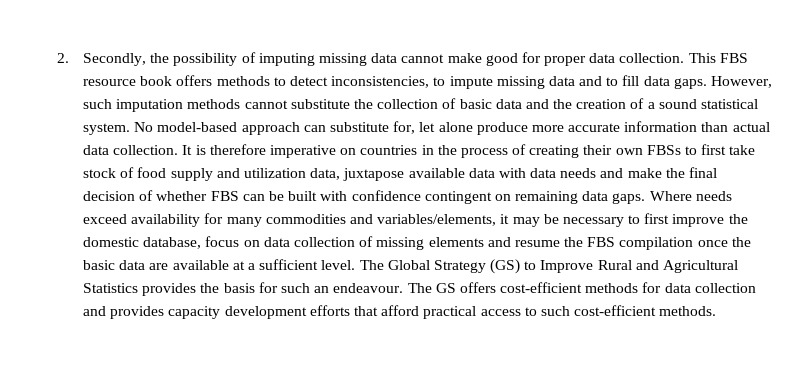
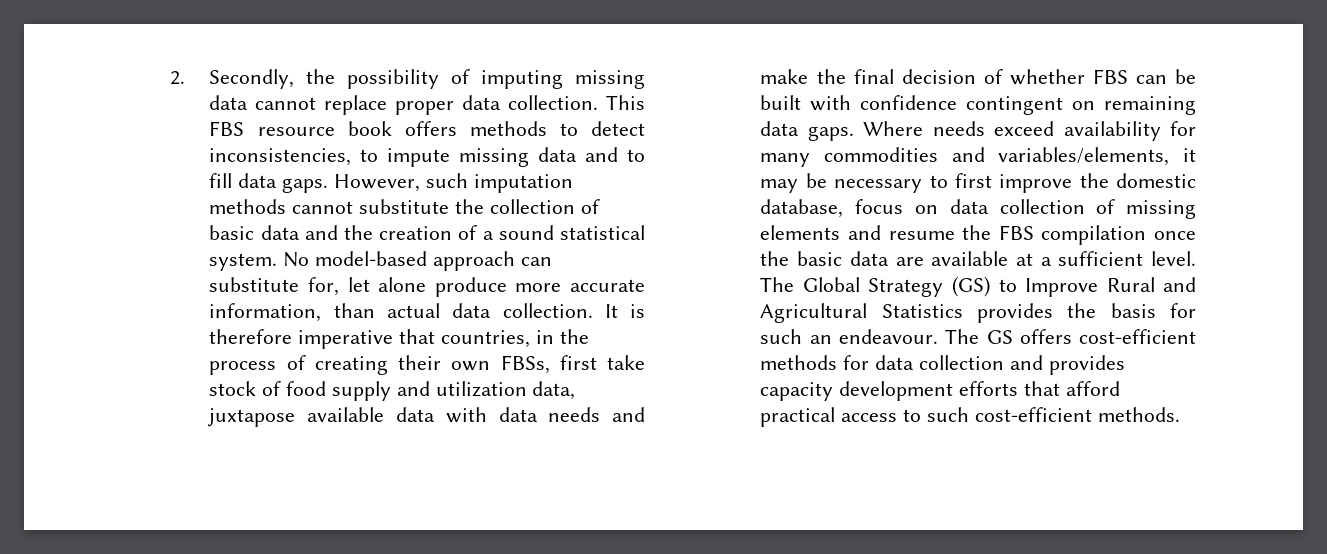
- 2. Secondly, the possibility of imputing missing data cannot make good for proper data collection.
+ 2. Secondly, the possibility of imputing missing data cannot replace proper data collection.
- No model-based approach can substitute for, let alone produce more accurate information than actual data collection.
+ No model-based approach can substitute for, let alone produce more accurate information, than actual data collection.
- It is therefore imperative on countries in the process of creating their own FBSs to first take stock of food supply and utilization data, juxtapose available data with data needs and make the final decision of whether FBS can be built with confidence contingent on remaining data gaps.
+ It is therefore imperative that countries, in the process of creating their own FBSs, first take stock of food supply and utilization data, juxtapose available data with data needs and make the final decision of whether FBS can be built with confidence contingent on remaining data gaps.

